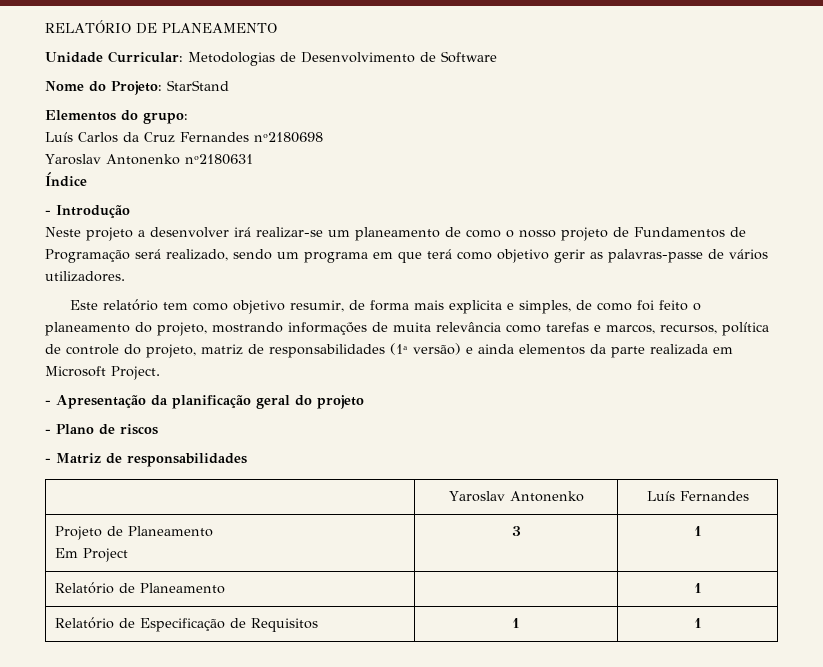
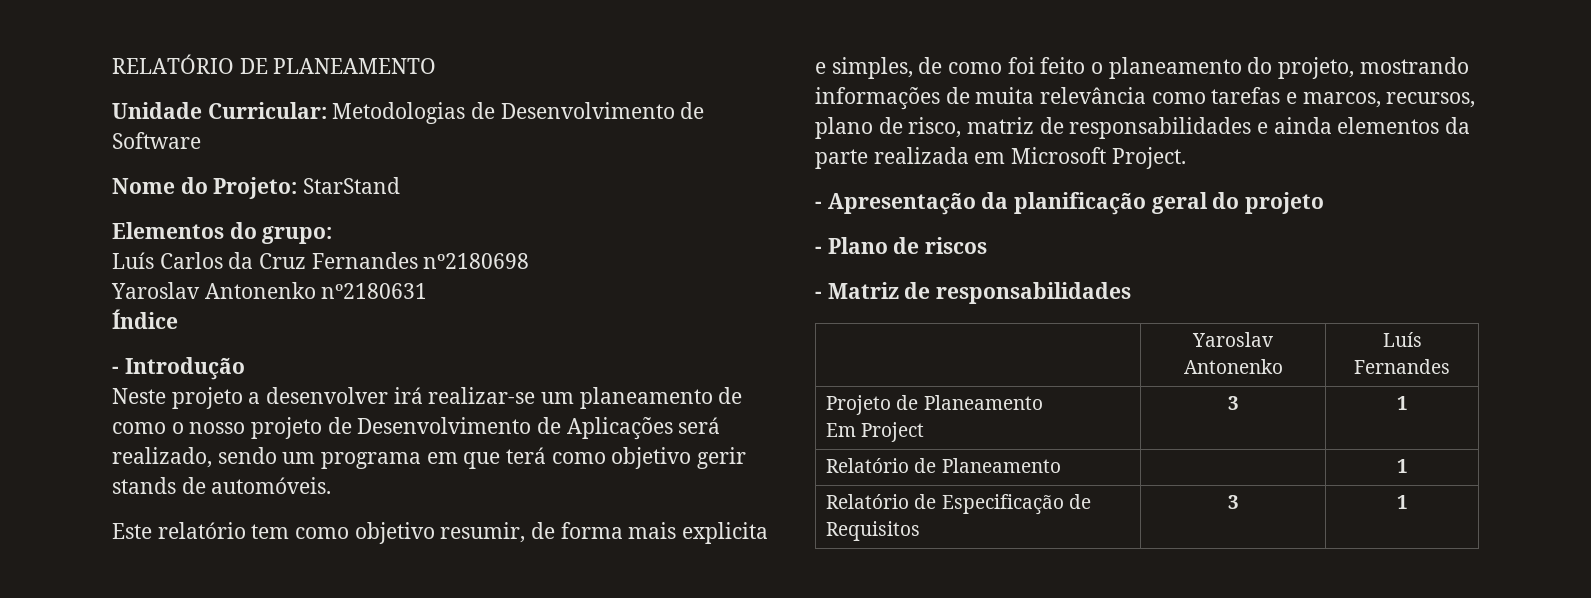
- Neste projeto a desenvolver irá realizar-se um planeamento de como o nosso projeto de Fundamentos de Programação será realizado, sendo um programa em que terá como objetivo gerir as palavras-passe de vários utilizadores.
+ Neste projeto a desenvolver irá realizar-se um planeamento de como o nosso projeto de Desenvolvimento de Aplicações será realizado, sendo um programa em que terá como objetivo gerir stands de automóveis.
- Este relatório tem como objetivo resumir, de forma mais explicita e simples, de como foi feito o planeamento do projeto, mostrando informações de muita relevância como tarefas e marcos, recursos, política de controle do projeto, matriz de responsabilidades (1ª versão) e ainda elementos da parte realizada em Microsoft Project.
+ Este relatório tem como objetivo resumir, de forma mais explicita e simples, de como foi feito o planeamento do projeto, mostrando informações de muita relevância como tarefas e marcos, recursos, plano de risco, matriz de responsabilidades e ainda elementos da parte realizada em Microsoft Project.
- Relatório de Especificação de Requisitos | 1 | 1
+ Relatório de Especificação de Requisitos | 3 | 1

